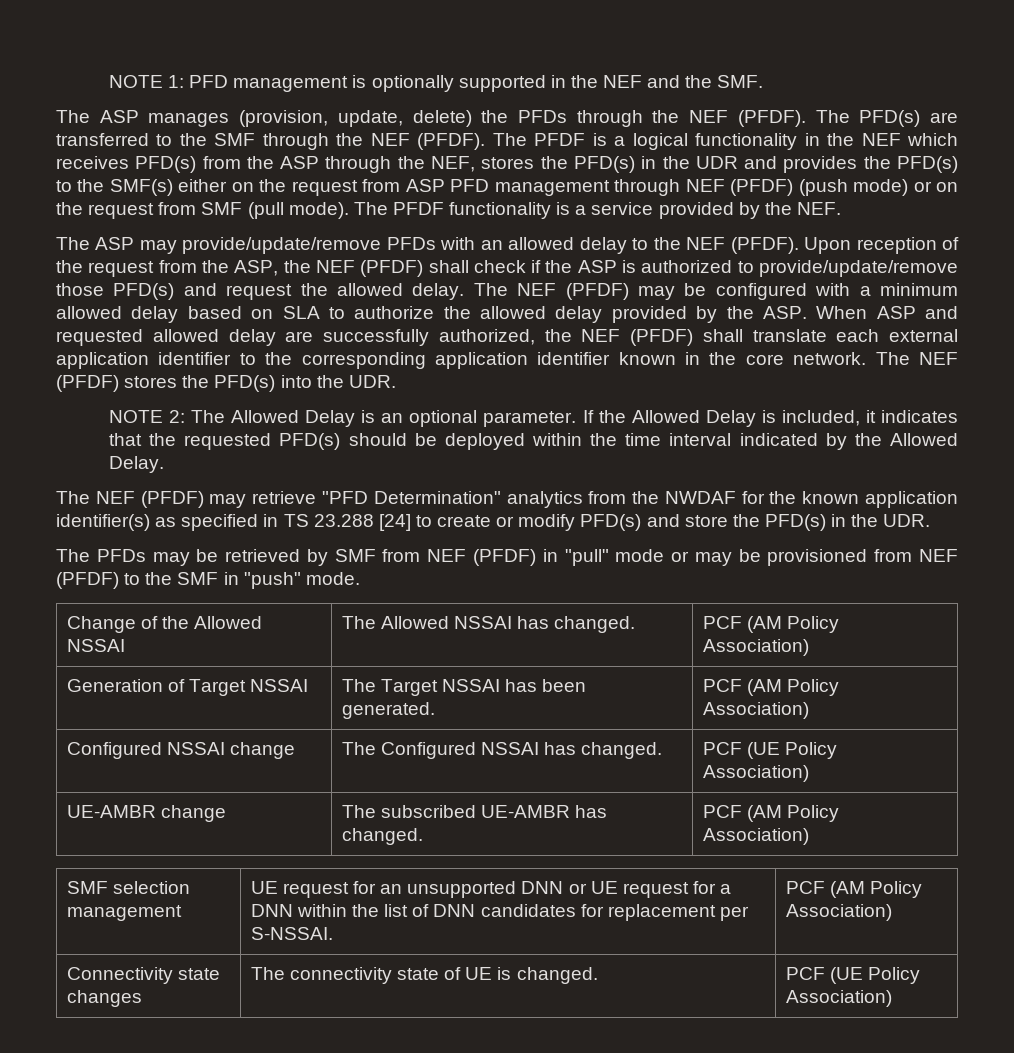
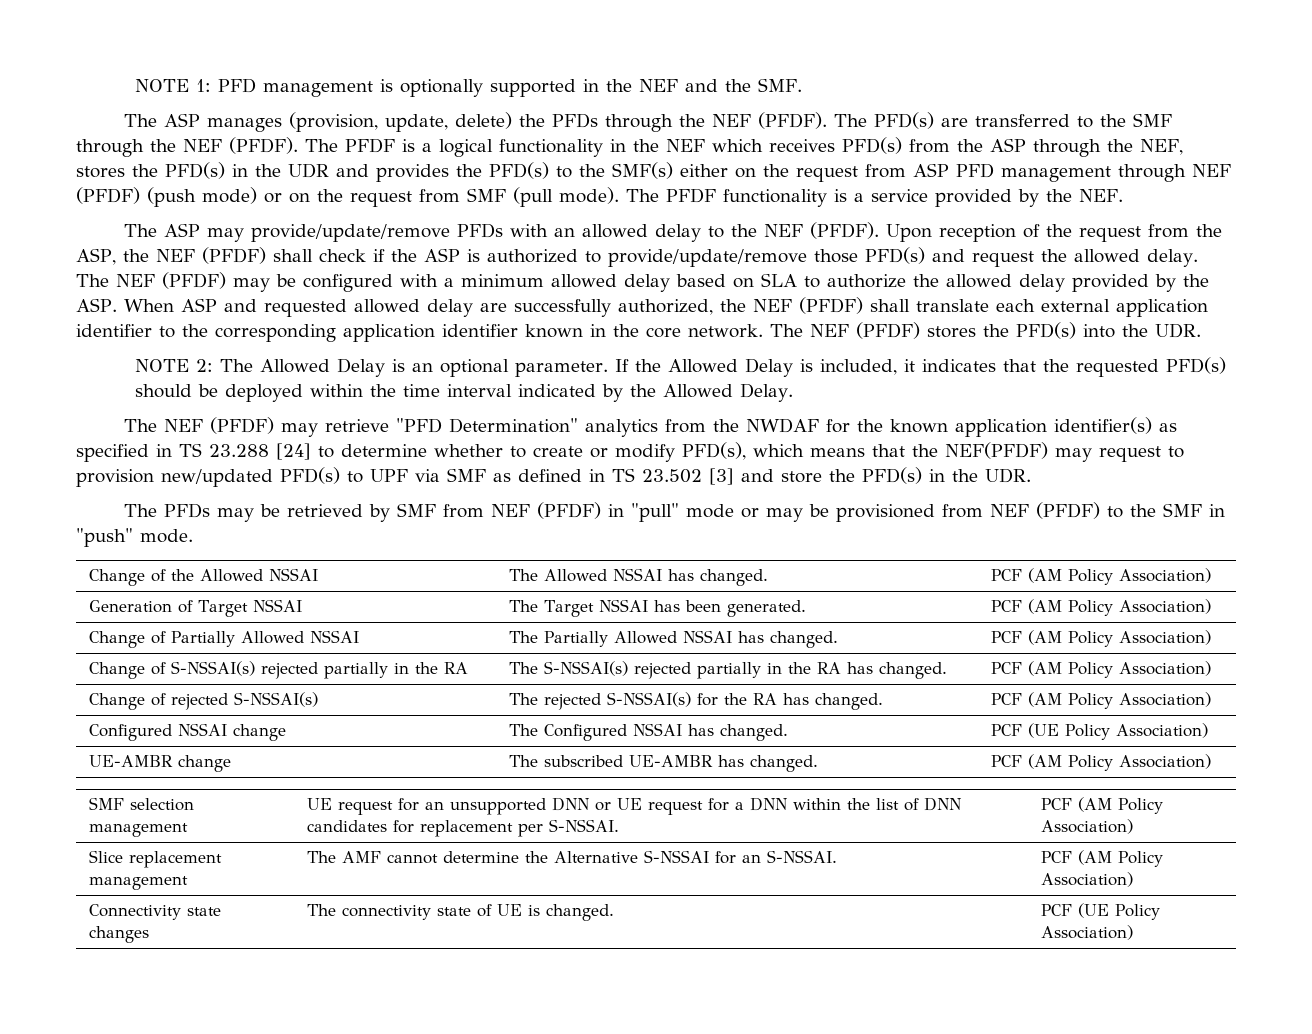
- The NEF (PFDF) may retrieve "PFD Determination" analytics from the NWDAF for the known application identifier(s) as specified in TS 23.288 [24] to create or modify PFD(s) and store the PFD(s) in the UDR.
+ The NEF (PFDF) may retrieve "PFD Determination" analytics from the NWDAF for the known application identifier(s) as specified in TS 23.288 [24] to determine whether to create or modify PFD(s), which means that the NEF(PFDF) may request to provision new/updated PFD(s) to UPF via SMF as defined in TS 23.502 [3] and store the PFD(s) in the UDR.
+ Change of Partially Allowed NSSAI | The Partially Allowed NSSAI has changed. | PCF (AM Policy Association)
+ Change of S-NSSAI(s) rejected partially in the RA | The S-NSSAI(s) rejected partially in the RA has changed. | PCF (AM Policy Association)
+ Change of rejected S-NSSAI(s) | The rejected S-NSSAI(s) for the RA has changed. | PCF (AM Policy Association)
+ Slice replacement management | The AMF cannot determine the Alternative S-NSSAI for an S-NSSAI. | PCF (AM Policy Association)

